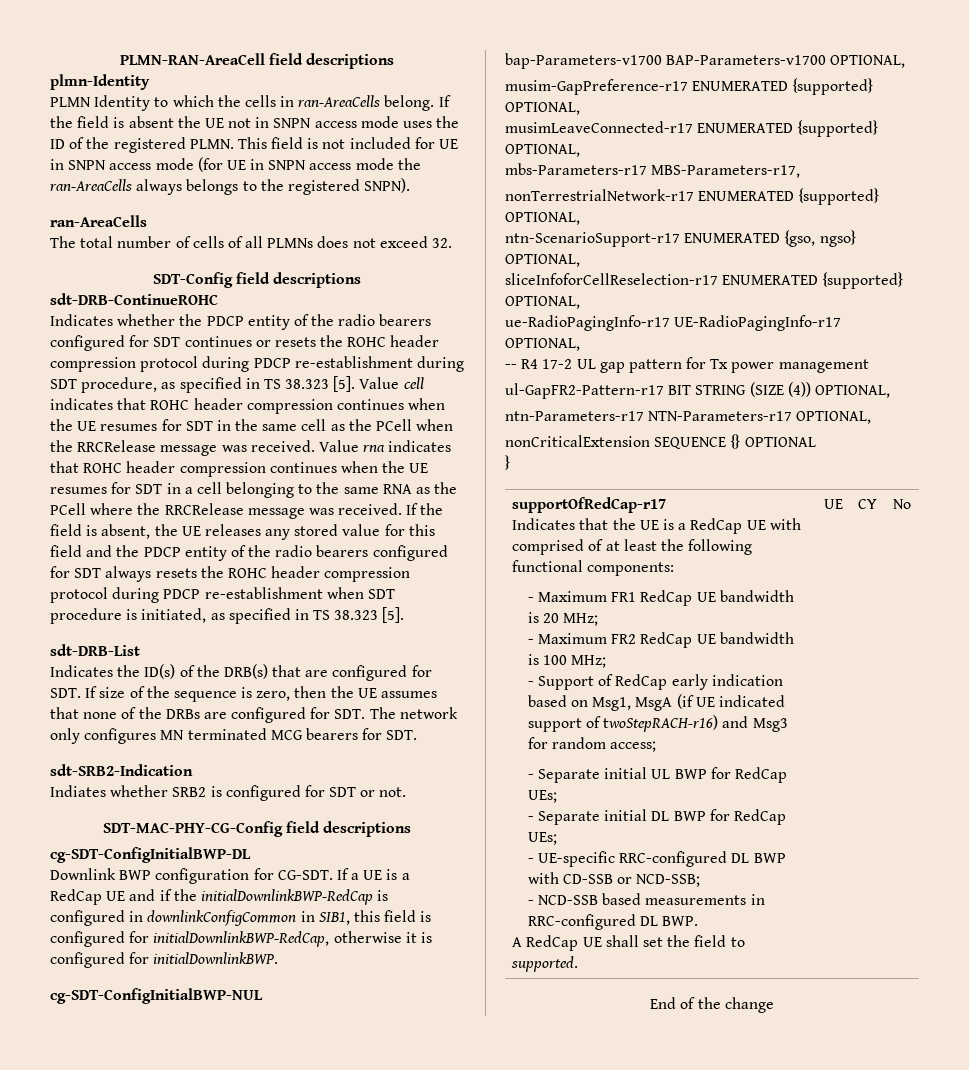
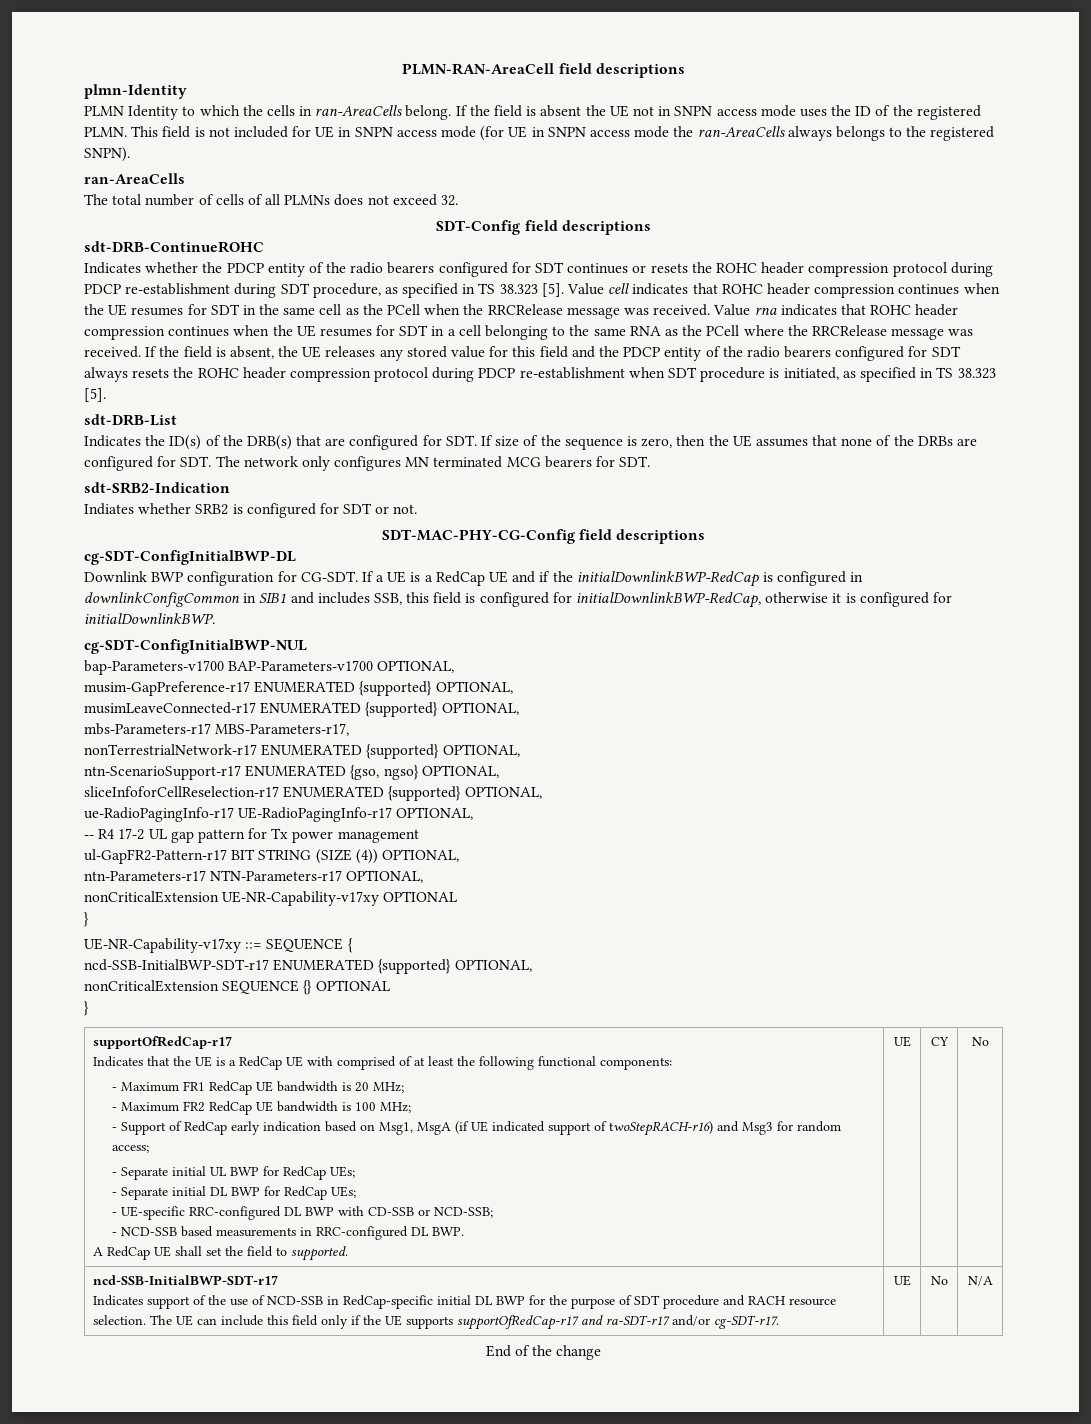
- If a UE is a RedCap UE and if the initialDownlinkBWP-RedCap is configured in downlinkConfigCommon in SIB1, this field is configured for initialDownlinkBWP-RedCap, otherwise it is configured for initialDownlinkBWP.
+ If a UE is a RedCap UE and if the initialDownlinkBWP-RedCap is configured in downlinkConfigCommon in SIB1 and includes SSB, this field is configured for initialDownlinkBWP-RedCap, otherwise it is configured for initialDownlinkBWP.
+ nonCriticalExtension UE-NR-Capability-v17xy OPTIONAL
+ }
+ UE-NR-Capability-v17xy ::= SEQUENCE {
+ ncd-SSB-InitialBWP-SDT-r17 ENUMERATED {supported} OPTIONAL,
  CY | No
+ ncd-SSB-InitialBWP-SDT-r17
+ Indicates support of the use of NCD-SSB in RedCap-specific initial DL BWP for the purpose of SDT procedure and RACH resource selection. The UE can include this field only if the UE supports supportOfRedCap-r17 and ra-SDT-r17 and/or cg-SDT-r17. | UE | No | N/A

